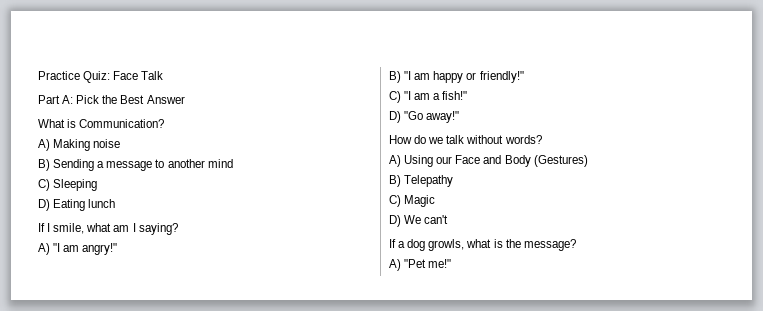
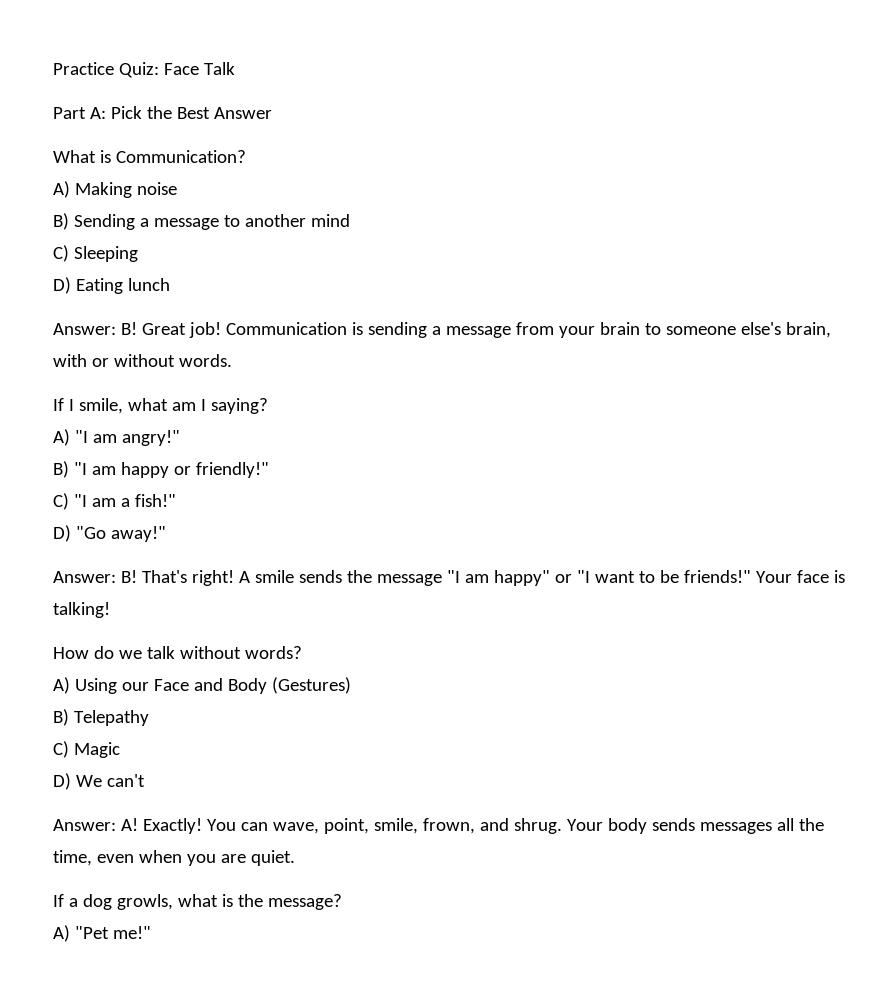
+ Answer: B! Great job! Communication is sending a message from your brain to someone else's brain, with or without words.
+ Answer: B! That's right! A smile sends the message "I am happy" or "I want to be friends!" Your face is talking!
+ Answer: A! Exactly! You can wave, point, smile, frown, and shrug. Your body sends messages all the time, even when you are quiet.

